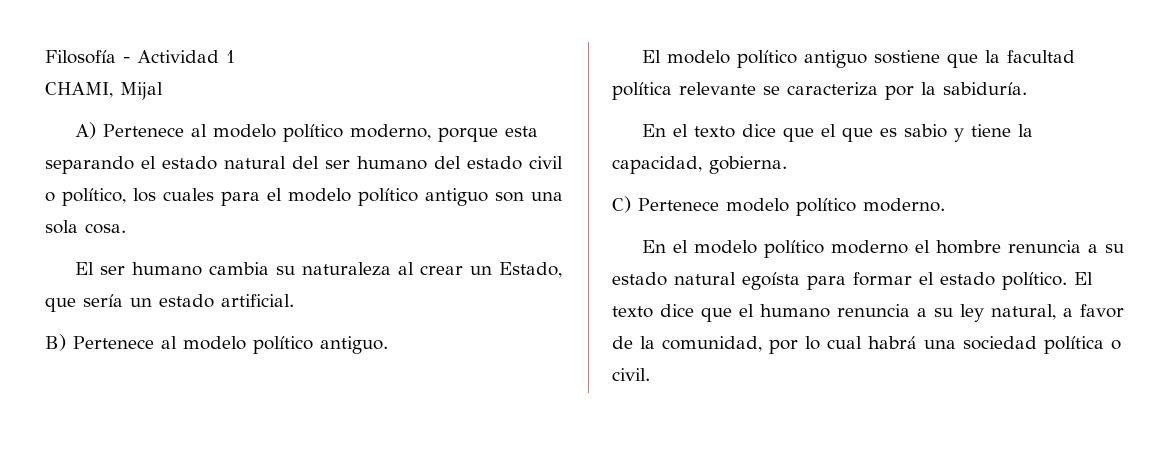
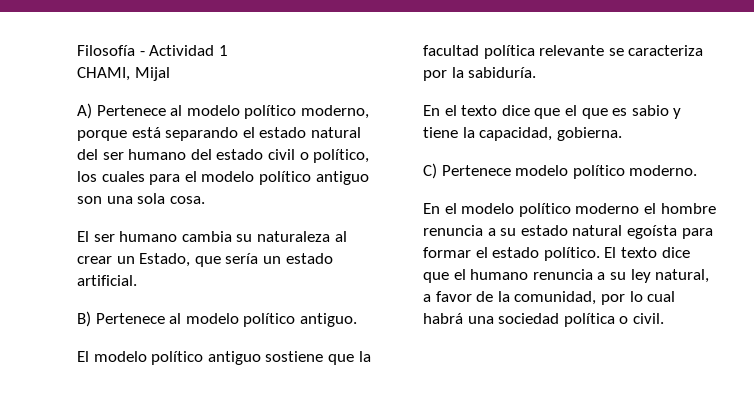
- A) Pertenece al modelo político moderno, porque esta separando el estado natural del ser humano del estado civil o político, los cuales para el modelo político antiguo son una sola cosa.
+ A) Pertenece al modelo político moderno, porque está separando el estado natural del ser humano del estado civil o político, los cuales para el modelo político antiguo son una sola cosa.

